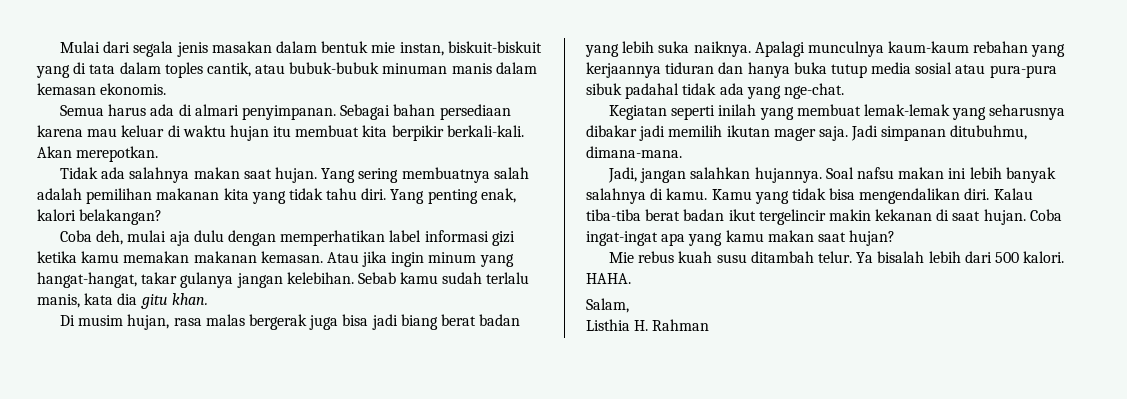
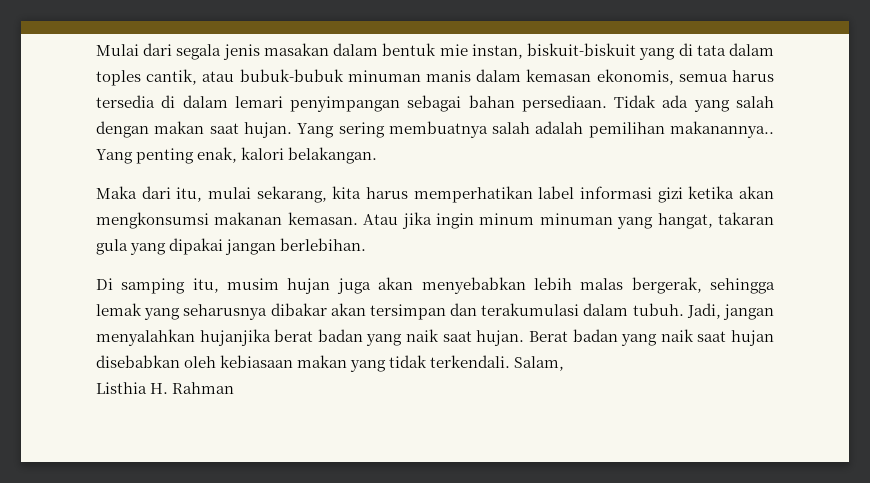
- Mulai dari segala jenis masakan dalam bentuk mie instan, biskuit-biskuit yang di tata dalam toples cantik, atau bubuk-bubuk minuman manis dalam kemasan ekonomis.
- Semua harus ada di almari penyimpanan. Sebagai bahan persediaan karena mau keluar di waktu hujan itu membuat kita berpikir berkali-kali. Akan merepotkan.
- Tidak ada salahnya makan saat hujan.
+ Mulai dari segala jenis masakan dalam bentuk mie instan, biskuit-biskuit yang di tata dalam toples cantik, atau bubuk-bubuk minuman manis dalam kemasan ekonomis, semua harus tersedia di dalam lemari penyimpangan sebagai bahan persediaan. Tidak ada yang salah dengan makan saat hujan.
- Yang sering membuatnya salah adalah pemilihan makanan kita yang tidak tahu diri. Yang penting enak, kalori belakangan?
- Coba deh, mulai aja dulu dengan memperhatikan label informasi gizi ketika kamu memakan makanan kemasan.
+ Yang sering membuatnya salah adalah pemilihan makanannya.. Yang penting enak, kalori belakangan.
+ Maka dari itu, mulai sekarang, kita harus memperhatikan label informasi gizi ketika akan mengkonsumsi makanan kemasan.
- Atau jika ingin minum yang hangat-hangat, takar gulanya jangan kelebihan. Sebab kamu sudah terlalu manis, kata dia gitu khan.
- Di musim hujan, rasa malas bergerak juga bisa jadi biang berat badan yang lebih suka naiknya. Apalagi munculnya kaum-kaum rebahan yang kerjaannya tiduran dan hanya buka tutup media sosial atau pura-pura sibuk padahal tidak ada yang nge-chat.
- Kegiatan seperti inilah yang membuat lemak-lemak yang seharusnya dibakar jadi memilih ikutan mager saja. Jadi simpanan ditubuhmu, dimana-mana.
- Jadi, jangan salahkan hujannya. Soal nafsu makan ini lebih banyak salahnya di kamu. Kamu yang tidak bisa mengendalikan diri. Kalau tiba-tiba berat badan ikut tergelincir makin kekanan di saat hujan. Coba ingat-ingat apa yang kamu makan saat hujan?
- Mie rebus kuah susu ditambah telur. Ya bisalah lebih dari 500 kalori. HAHA.
- Salam,
+ Atau jika ingin minum minuman yang hangat, takaran gula yang dipakai jangan berlebihan.
+ Di samping itu, musim hujan juga akan menyebabkan lebih malas bergerak, sehingga lemak yang seharusnya dibakar akan tersimpan dan terakumulasi dalam tubuh. Jadi, jangan menyalahkan hujanjika berat badan yang naik saat hujan. Berat badan yang naik saat hujan disebabkan oleh kebiasaan makan yang tidak terkendali. Salam,

